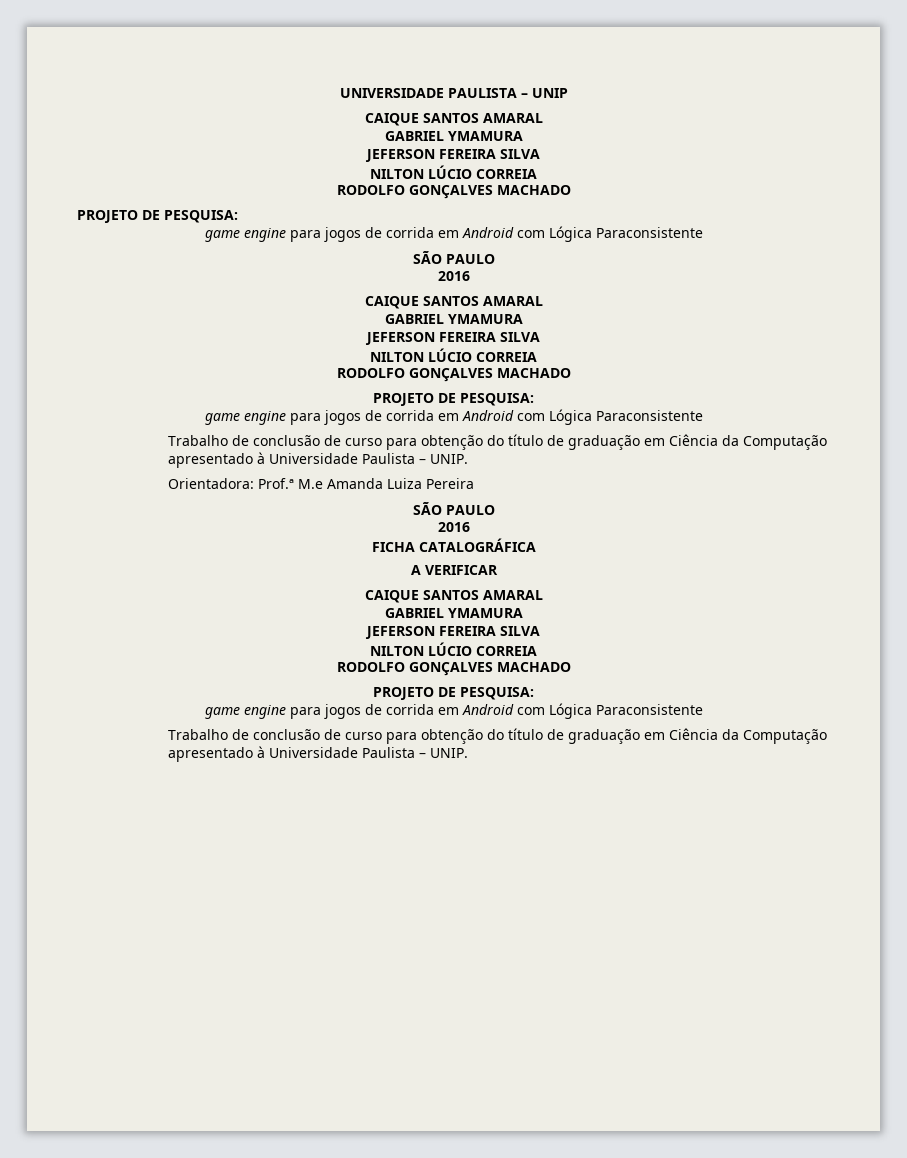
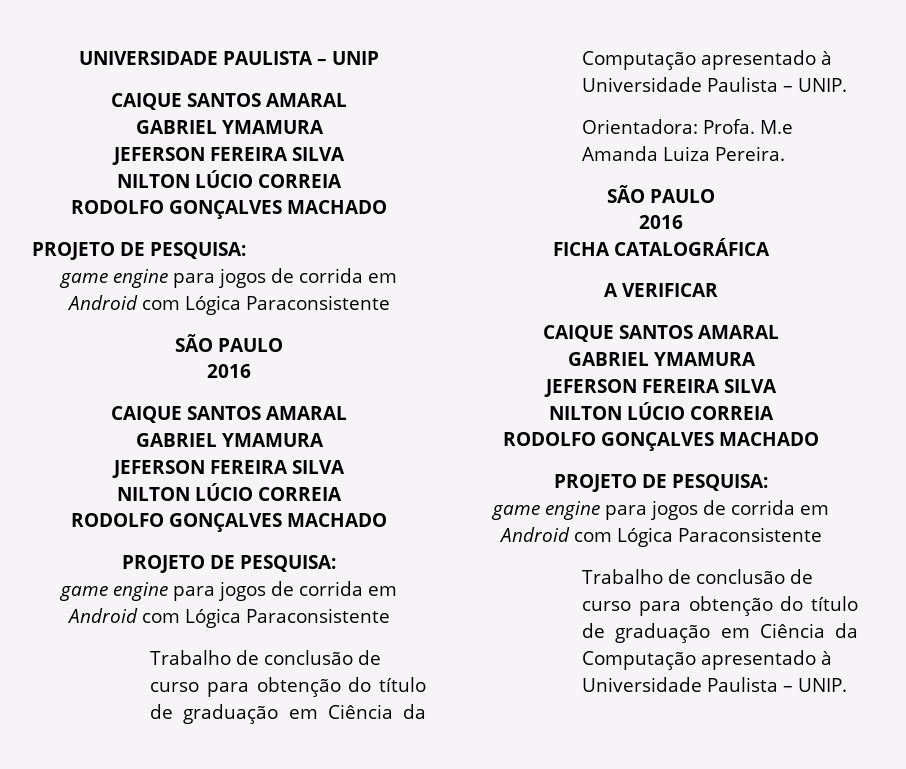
- Orientadora: Prof.ª M.e Amanda Luiza Pereira
+ Orientadora: Profa. M.e Amanda Luiza Pereira.

